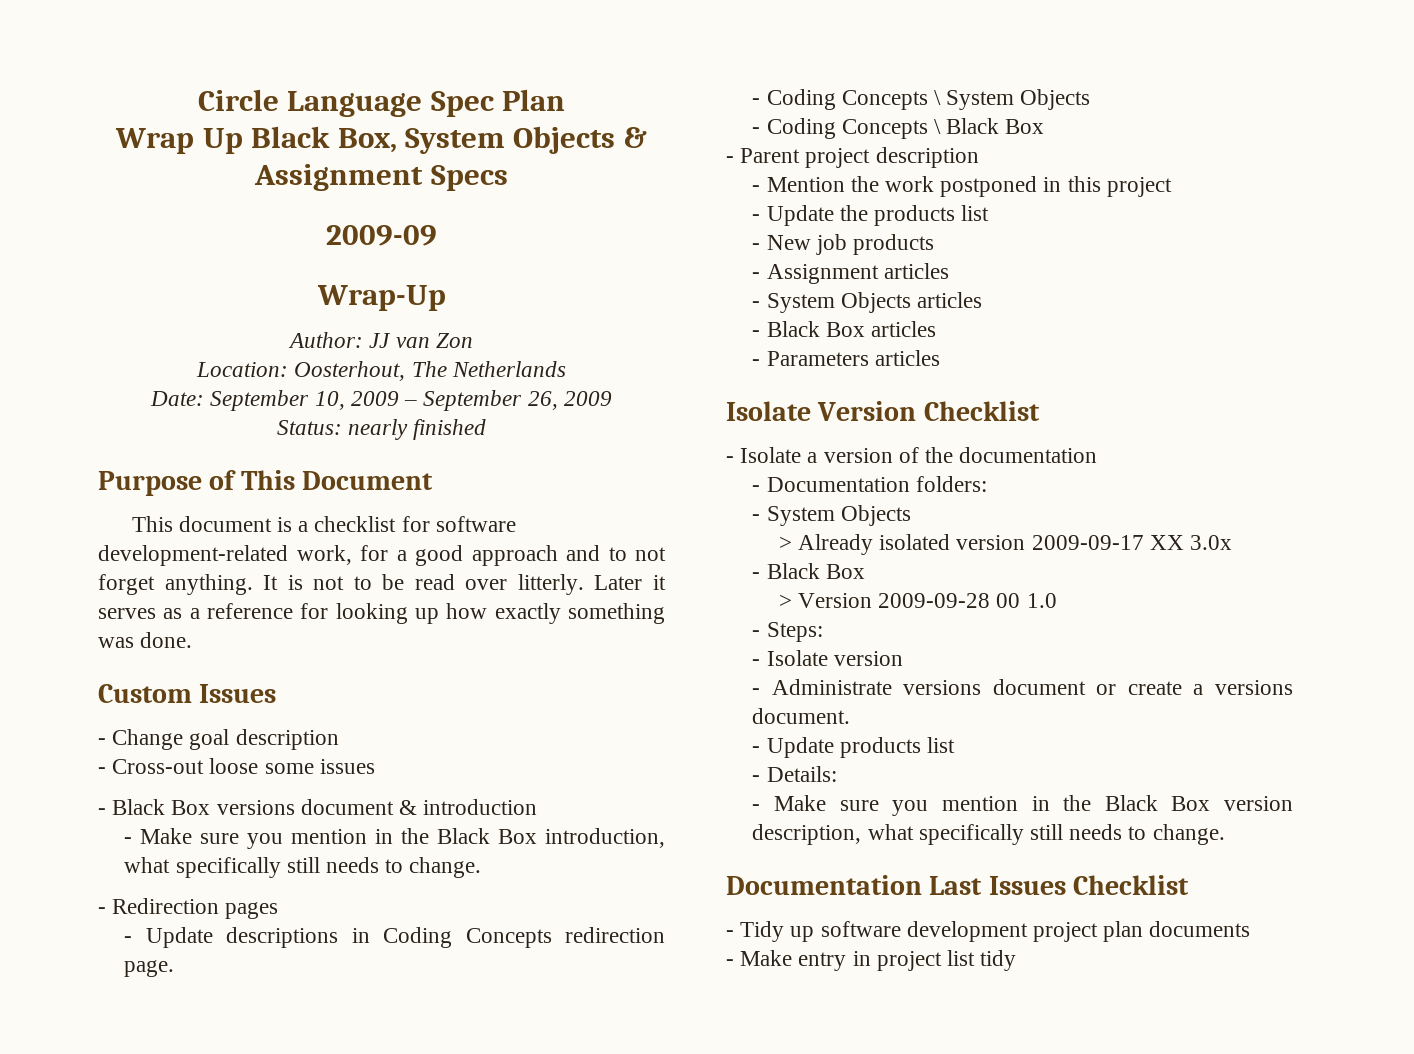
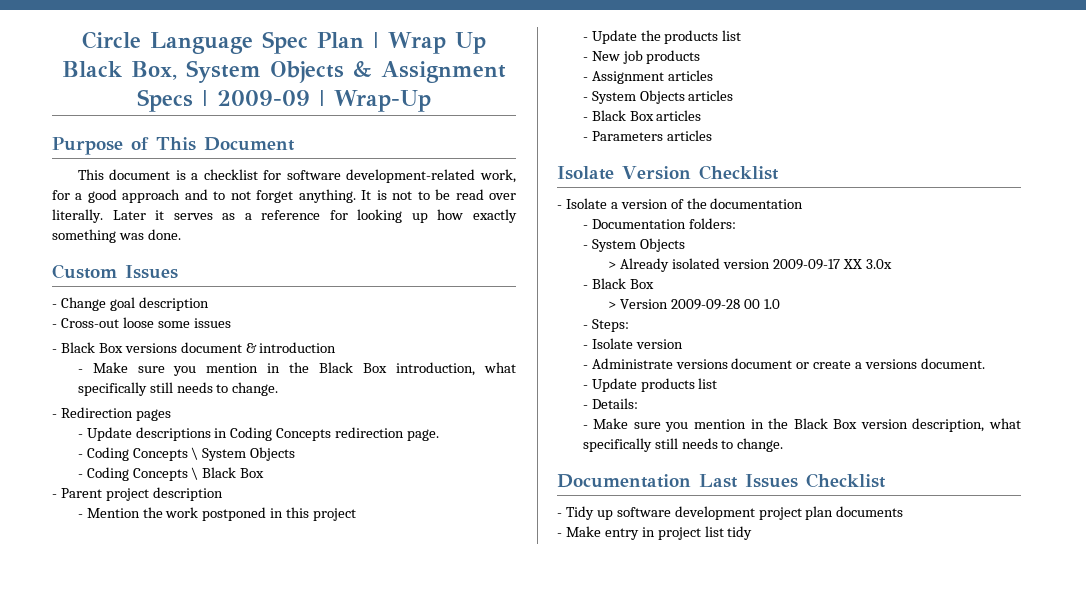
- Circle Language Spec Plan
- Wrap Up Black Box, System Objects & Assignment Specs
- 2009-09
- Wrap-Up
+ Circle Language Spec Plan | Wrap Up Black Box, System Objects & Assignment Specs | 2009-09 | Wrap-Up
- Author: JJ van Zon
- Location: Oosterhout, The Netherlands
- Date: September 10, 2009 – September 26, 2009
- Status: nearly finished
- It is not to be read over litterly.
+ It is not to be read over literally.

